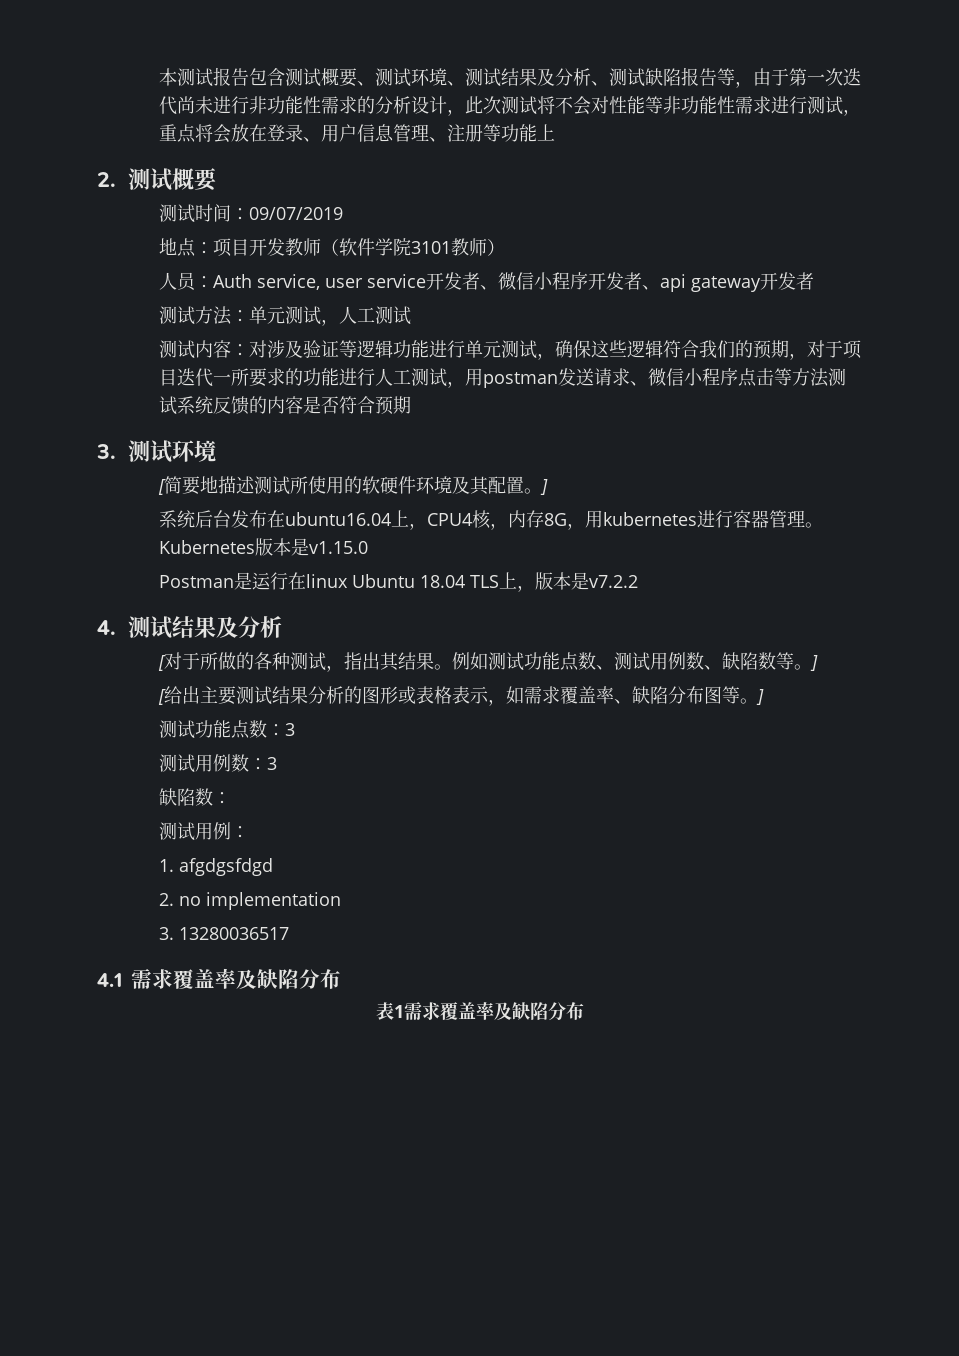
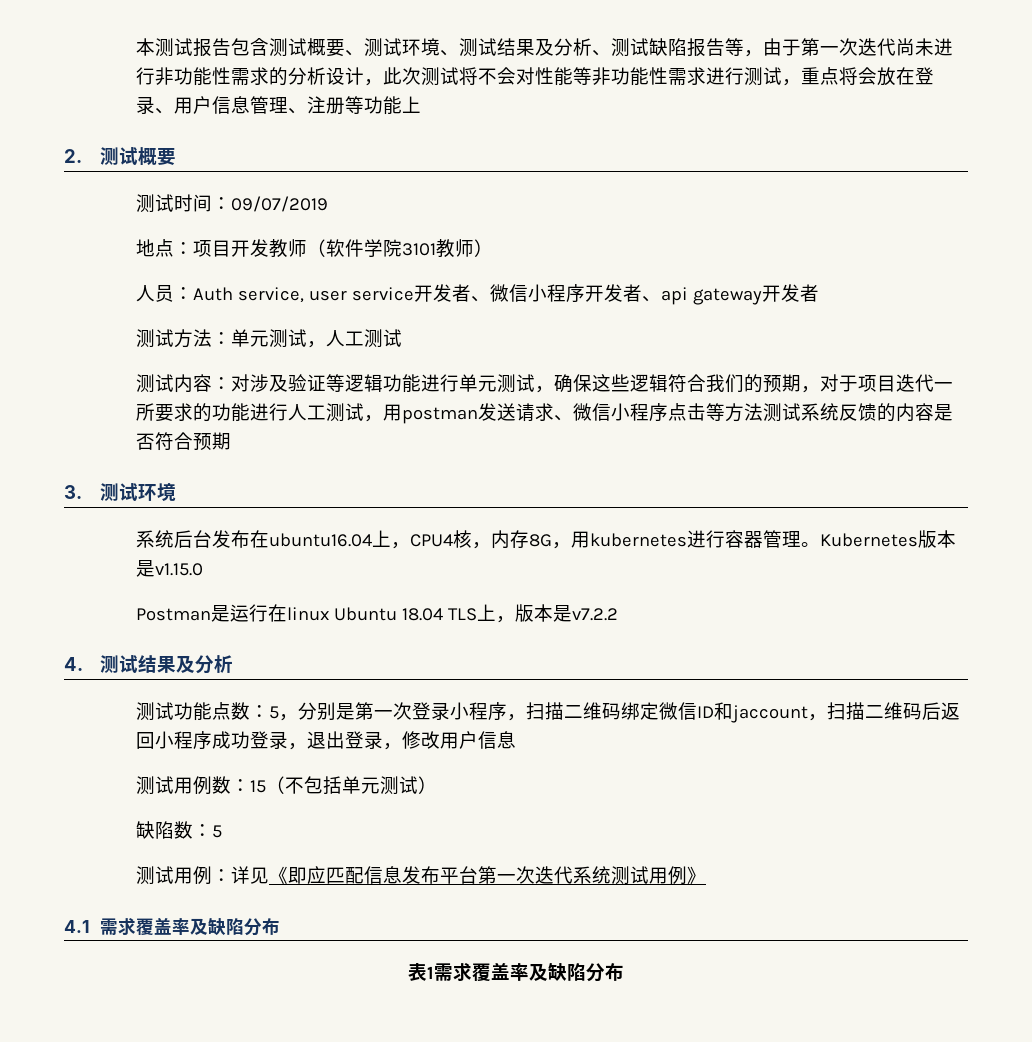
- [简要地描述测试所使用的软硬件环境及其配置。]
- [对于所做的各种测试，指出其结果。例如测试功能点数、测试用例数、缺陷数等。]
- [给出主要测试结果分析的图形或表格表示，如需求覆盖率、缺陷分布图等。]
- 测试功能点数：3
- 测试用例数：3
+ 测试功能点数：5，分别是第一次登录小程序，扫描二维码绑定微信ID和jaccount，扫描二维码后返回小程序成功登录，退出登录，修改用户信息
+ 测试用例数：15（不包括单元测试）
- 缺陷数：
+ 缺陷数：5
- 测试用例：
- 1. afgdgsfdgd
- 2. no implementation
- 3. 13280036517
+ 测试用例：详见《即应匹配信息发布平台第一次迭代系统测试用例》

